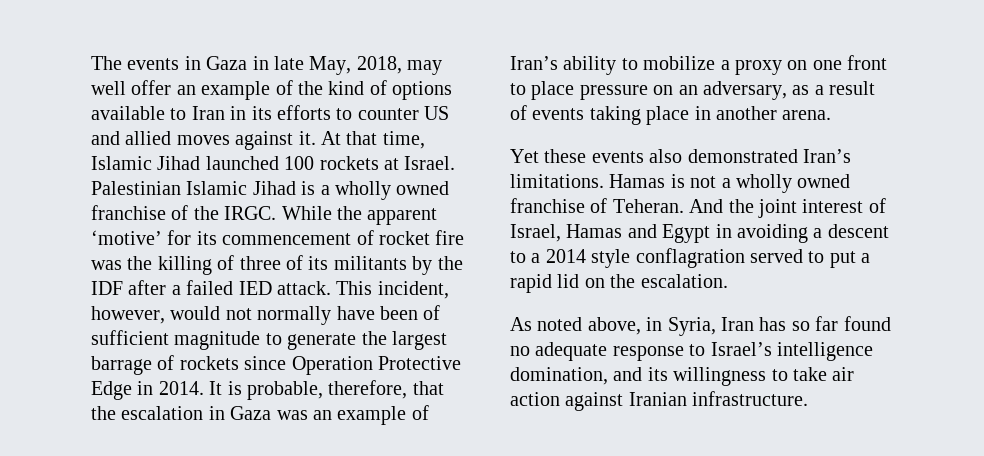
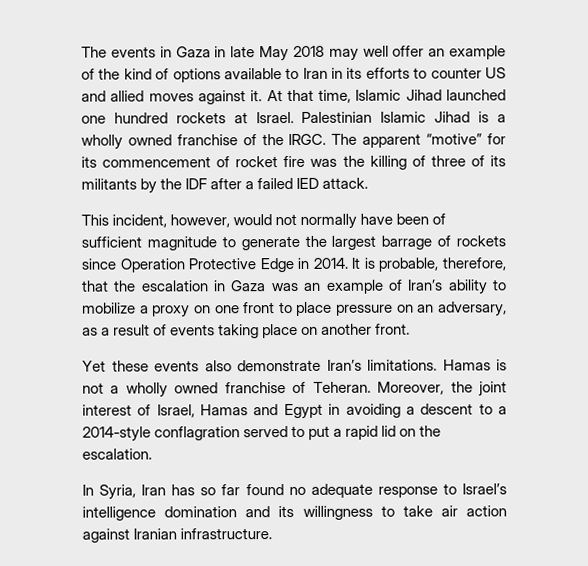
- The events in Gaza in late May, 2018, may well offer an example of the kind of options available to Iran in its efforts to counter US and allied moves against it.
+ The events in Gaza in late May 2018 may well offer an example of the kind of options available to Iran in its efforts to counter US and allied moves against it.
- At that time, Islamic Jihad launched 100 rockets at Israel.
+ At that time, Islamic Jihad launched one hundred rockets at Israel.
- While the apparent ‘motive’ for its commencement of rocket fire was the killing of three of its militants by the IDF after a failed IED attack. This incident, however, would not normally have been of sufficient magnitude to generate the largest barrage of rockets since Operation Protective Edge in 2014.
+ The apparent “motive” for its commencement of rocket fire was the killing of three of its militants by the IDF after a failed IED attack.
+ This incident, however, would not normally have been of sufficient magnitude to generate the largest barrage of rockets since Operation Protective Edge in 2014.
- It is probable, therefore, that the escalation in Gaza was an example of Iran’s ability to mobilize a proxy on one front to place pressure on an adversary, as a result of events taking place in another arena.
+ It is probable, therefore, that the escalation in Gaza was an example of Iran’s ability to mobilize a proxy on one front to place pressure on an adversary, as a result of events taking place on another front.
- Yet these events also demonstrated Iran’s limitations.
+ Yet these events also demonstrate Iran’s limitations.
- And the joint interest of Israel, Hamas and Egypt in avoiding a descent to a 2014 style conflagration served to put a rapid lid on the escalation.
+ Moreover, the joint interest of Israel, Hamas and Egypt in avoiding a descent to a 2014-style conflagration served to put a rapid lid on the escalation.
- As noted above, in Syria, Iran has so far found no adequate response to Israel’s intelligence domination, and its willingness to take air action against Iranian infrastructure.
+ In Syria, Iran has so far found no adequate response to Israel’s intelligence domination and its willingness to take air action against Iranian infrastructure.

